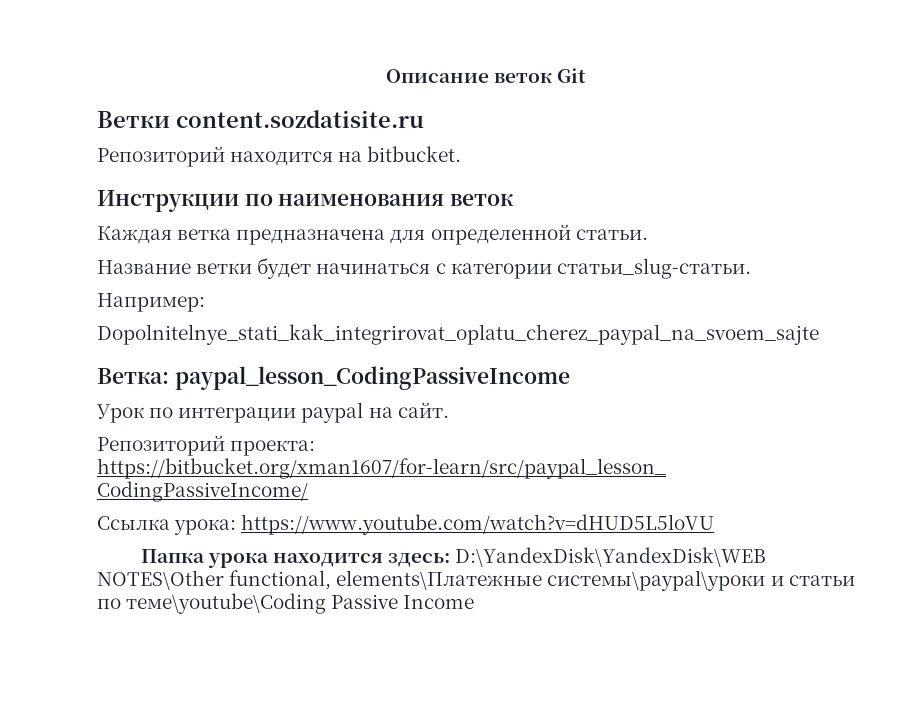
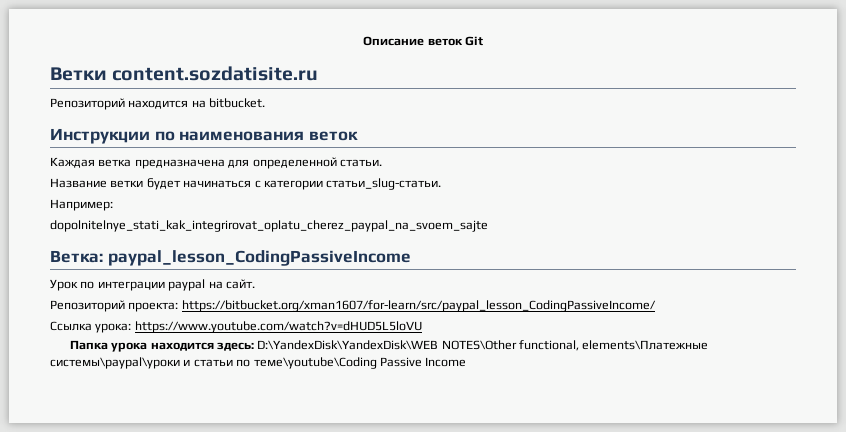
- Dopolnitelnye_stati_kak_integrirovat_oplatu_cherez_paypal_na_svoem_sajte
+ dopolnitelnye_stati_kak_integrirovat_oplatu_cherez_paypal_na_svoem_sajte

